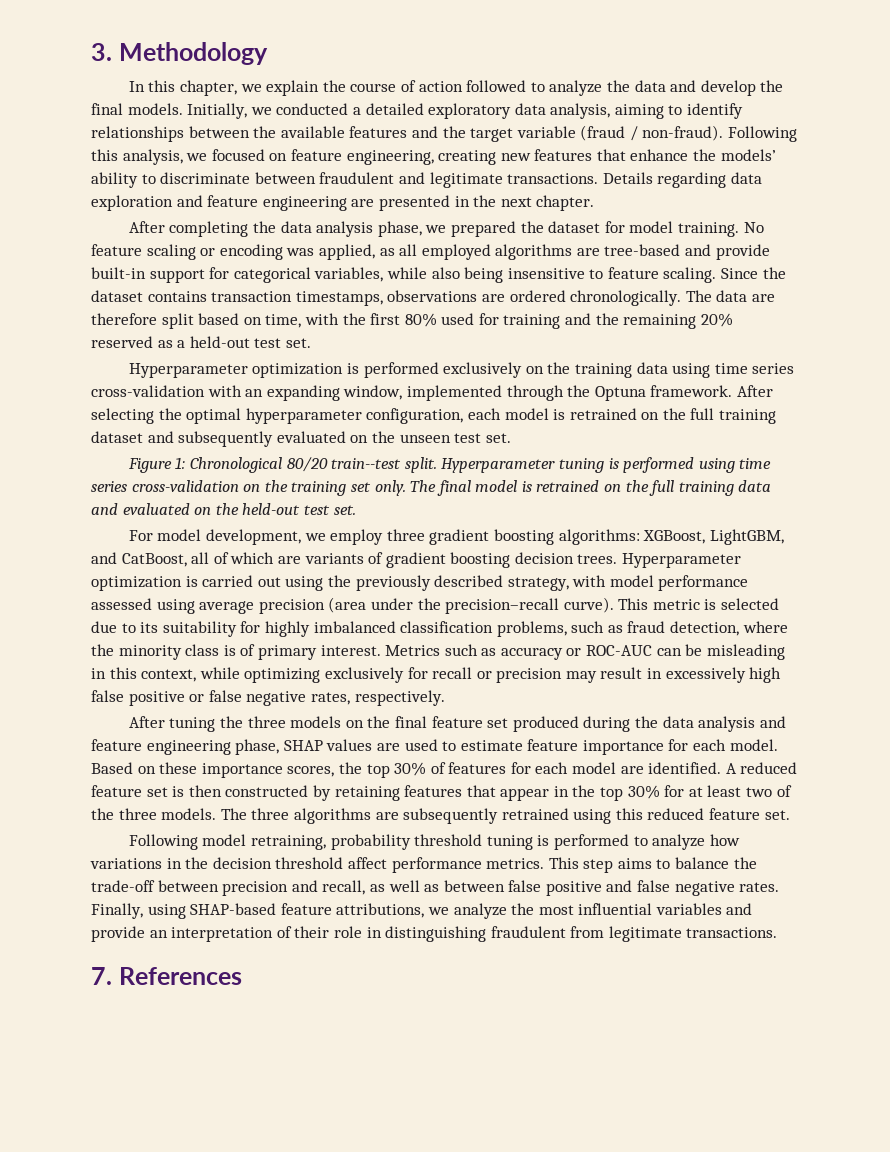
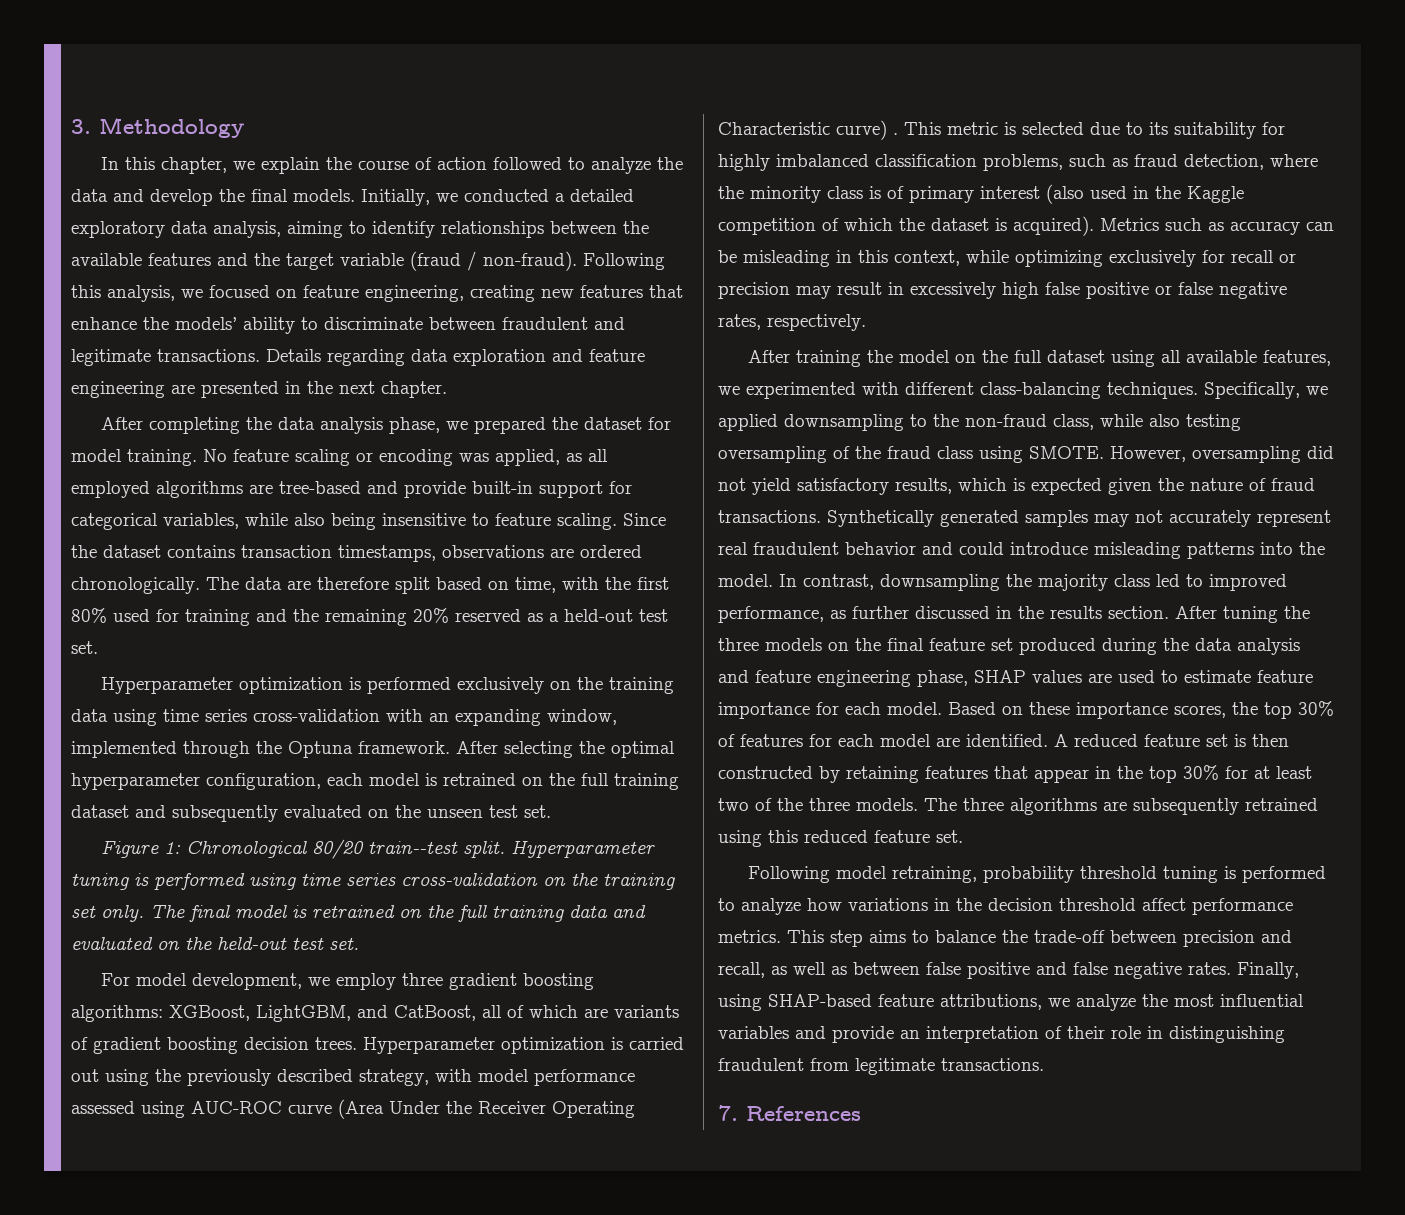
- Hyperparameter optimization is carried out using the previously described strategy, with model performance assessed using average precision (area under the precision–recall curve).
+ Hyperparameter optimization is carried out using the previously described strategy, with model performance assessed using AUC-ROC curve (Area Under the Receiver Operating Characteristic curve) .
- This metric is selected due to its suitability for highly imbalanced classification problems, such as fraud detection, where the minority class is of primary interest.
+ This metric is selected due to its suitability for highly imbalanced classification problems, such as fraud detection, where the minority class is of primary interest (also used in the Kaggle competition of which the dataset is acquired).
- Metrics such as accuracy or ROC-AUC can be misleading in this context, while optimizing exclusively for recall or precision may result in excessively high false positive or false negative rates, respectively.
+ Metrics such as accuracy can be misleading in this context, while optimizing exclusively for recall or precision may result in excessively high false positive or false negative rates, respectively.
- After tuning the three models on the final feature set produced during the data analysis and feature engineering phase, SHAP values are used to estimate feature importance for each model.
+ After training the model on the full dataset using all available features, we experimented with different class-balancing techniques. Specifically, we applied downsampling to the non-fraud class, while also testing oversampling of the fraud class using SMOTE. However, oversampling did not yield satisfactory results, which is expected given the nature of fraud transactions. Synthetically generated samples may not accurately represent real fraudulent behavior and could introduce misleading patterns into the model. In contrast, downsampling the majority class led to improved performance, as further discussed in the results section. After tuning the three models on the final feature set produced during the data analysis and feature engineering phase, SHAP values are used to estimate feature importance for each model.

